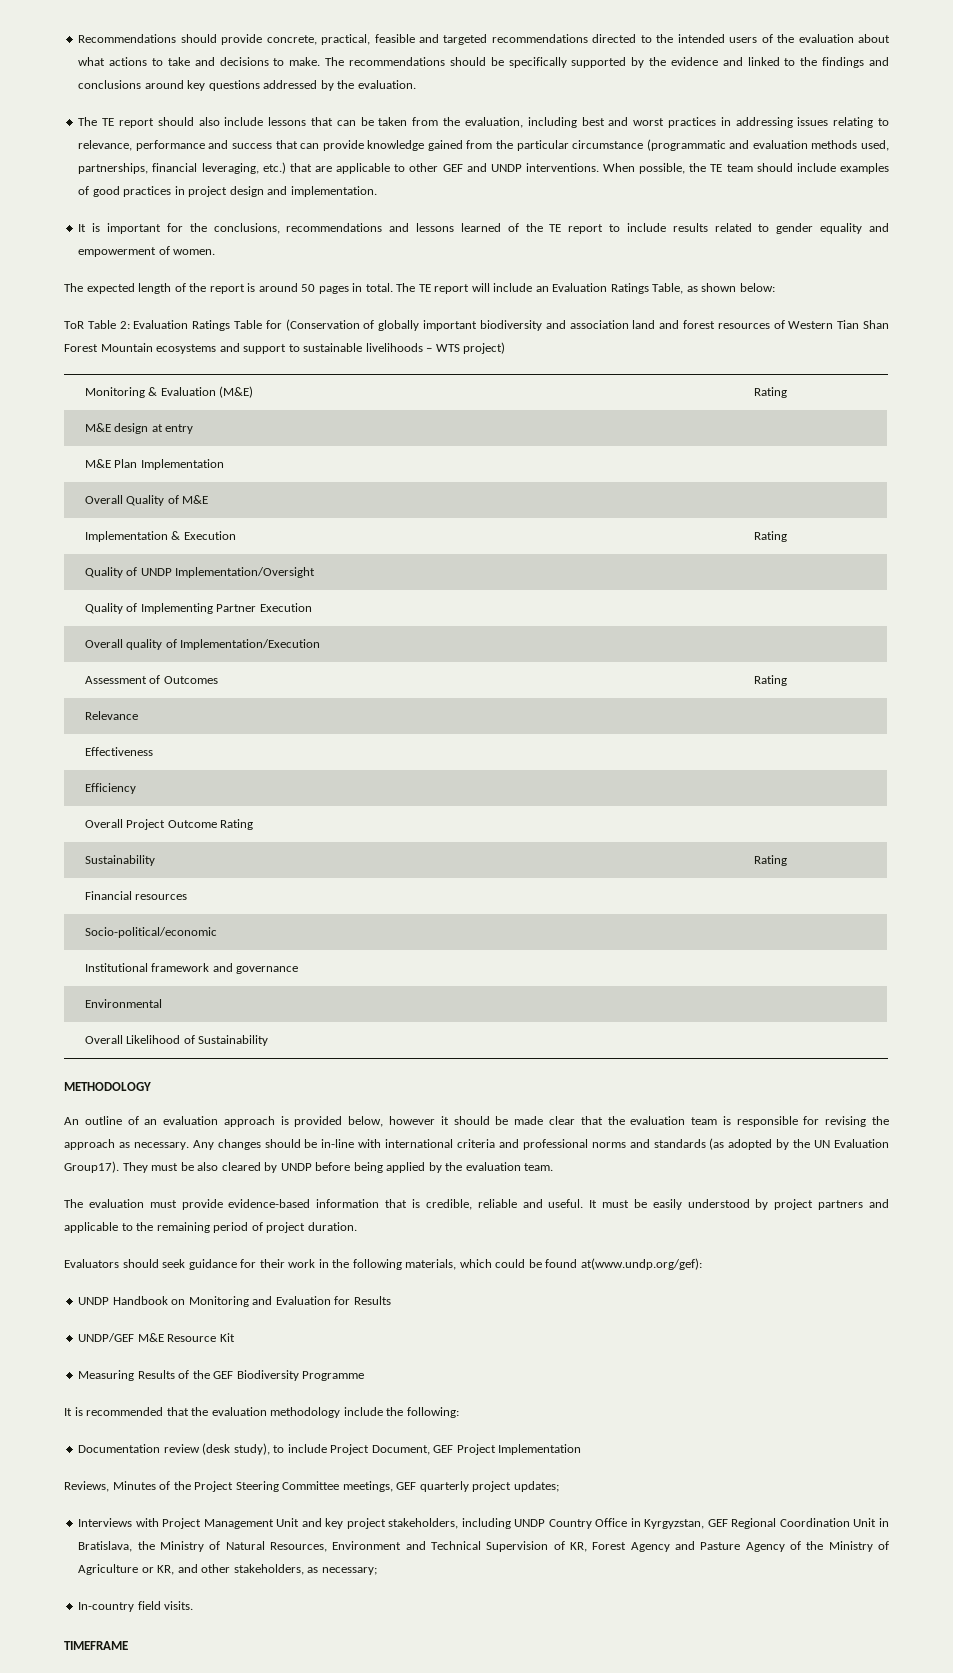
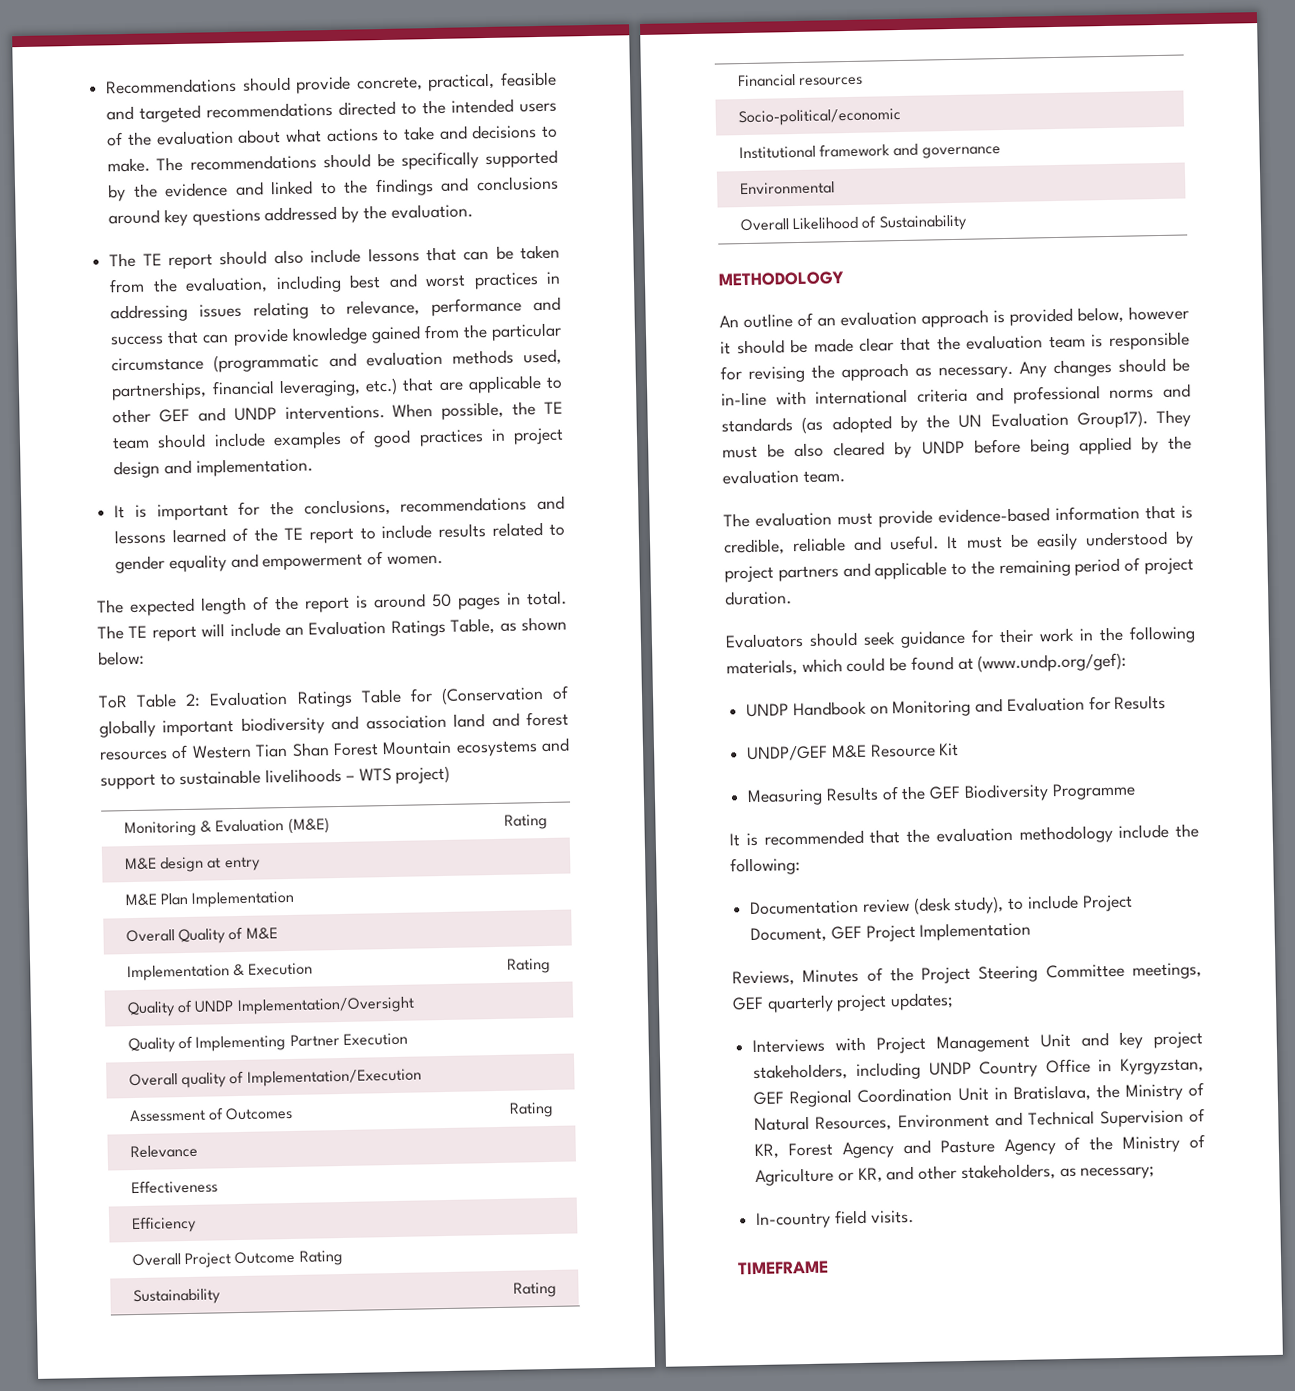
- Evaluators should seek guidance for their work in the following materials, which could be found at(www.undp.org/gef):
+ Evaluators should seek guidance for their work in the following materials, which could be found at (www.undp.org/gef):

